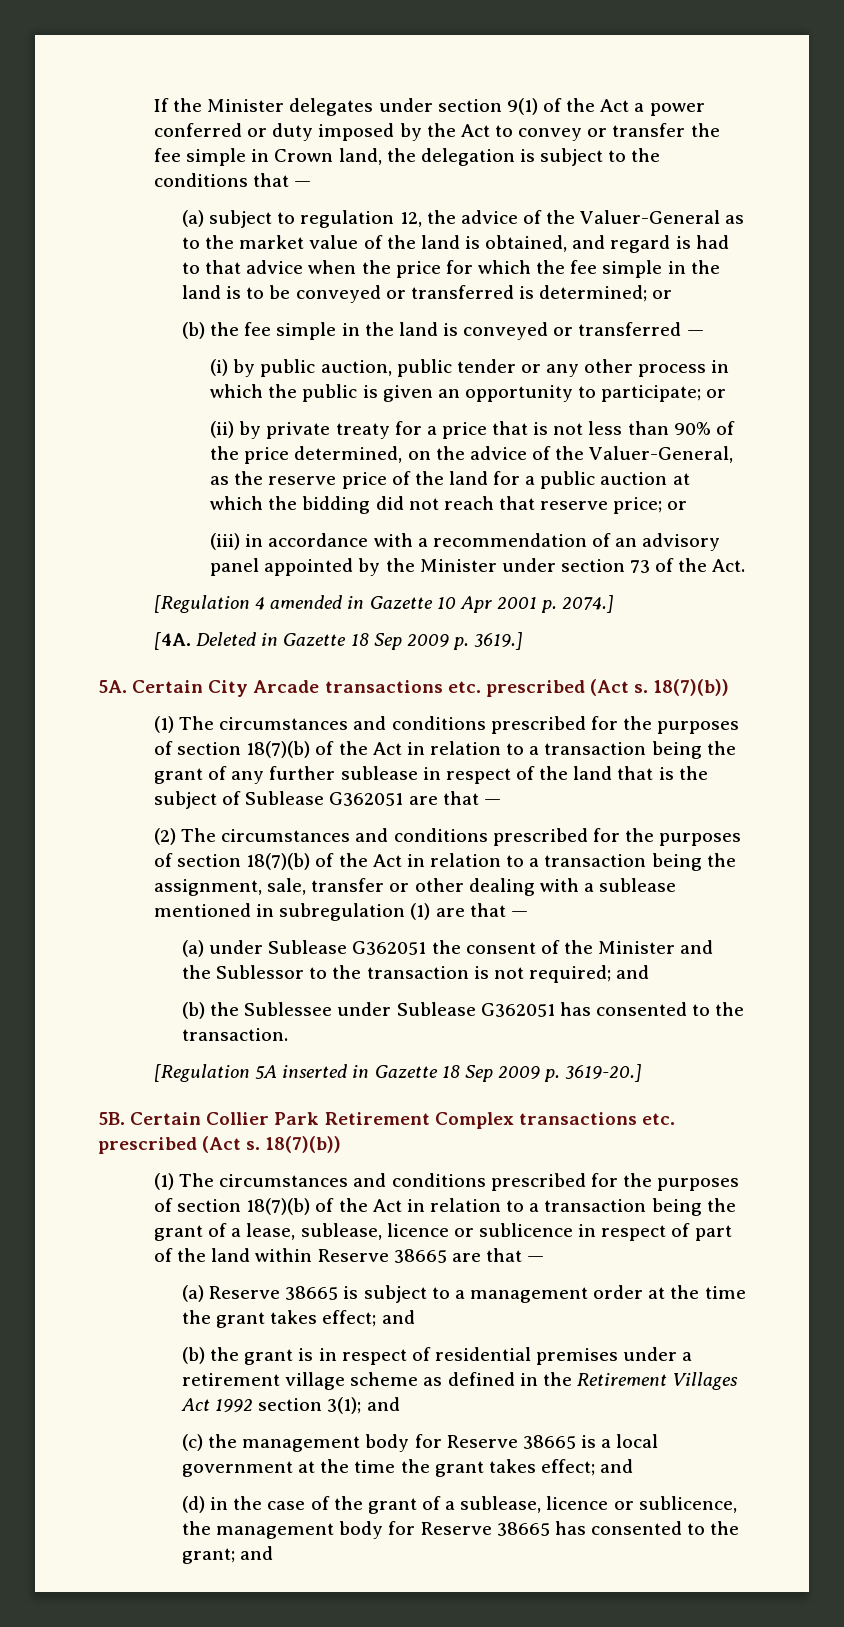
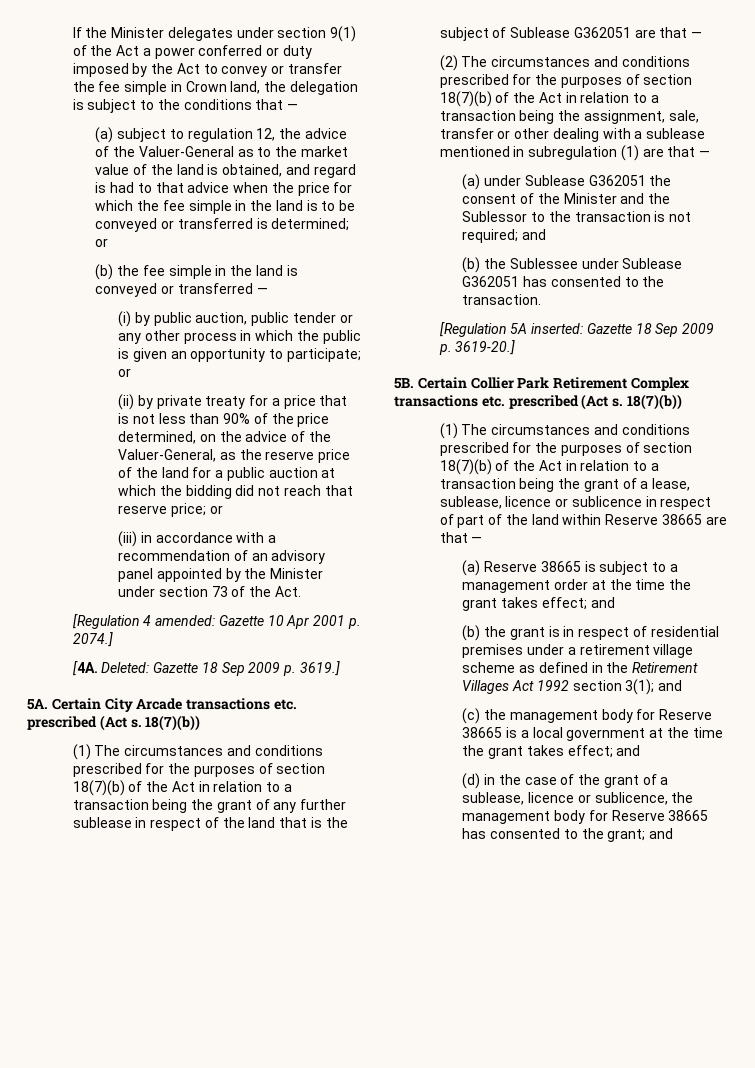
- [Regulation 4 amended in Gazette 10 Apr 2001 p. 2074.]
+ [Regulation 4 amended: Gazette 10 Apr 2001 p. 2074.]
- Deleted in Gazette 18 Sep 2009 p. 3619.]
+ Deleted: Gazette 18 Sep 2009 p. 3619.]
- [Regulation 5A inserted in Gazette 18 Sep 2009 p. 3619-20.]
+ [Regulation 5A inserted: Gazette 18 Sep 2009 p. 3619-20.]

